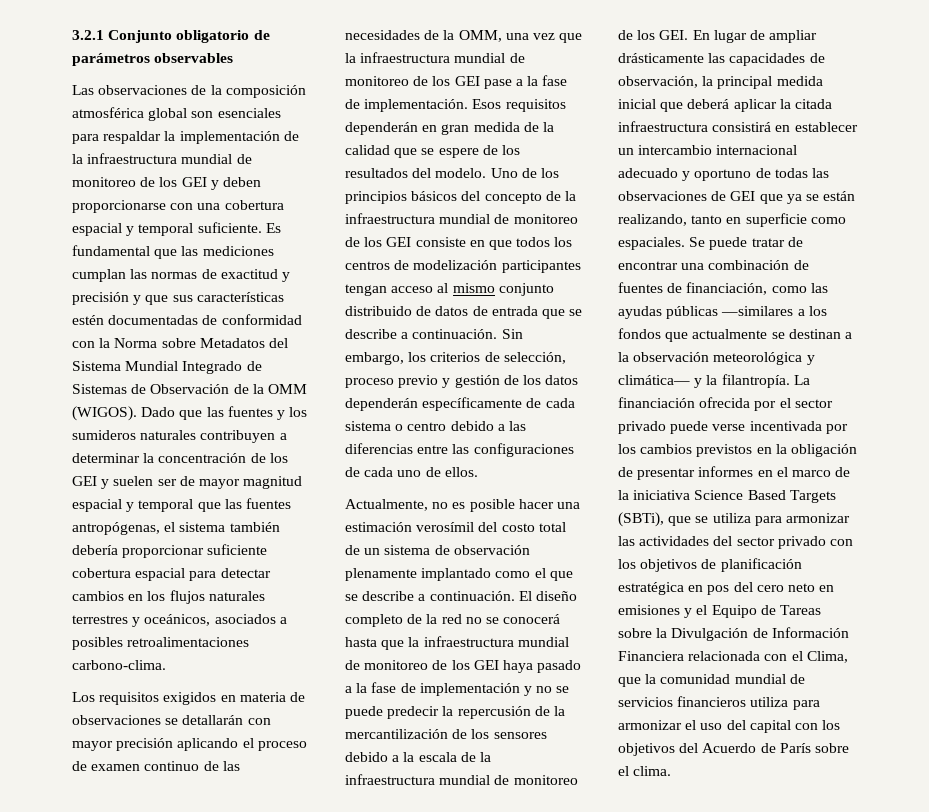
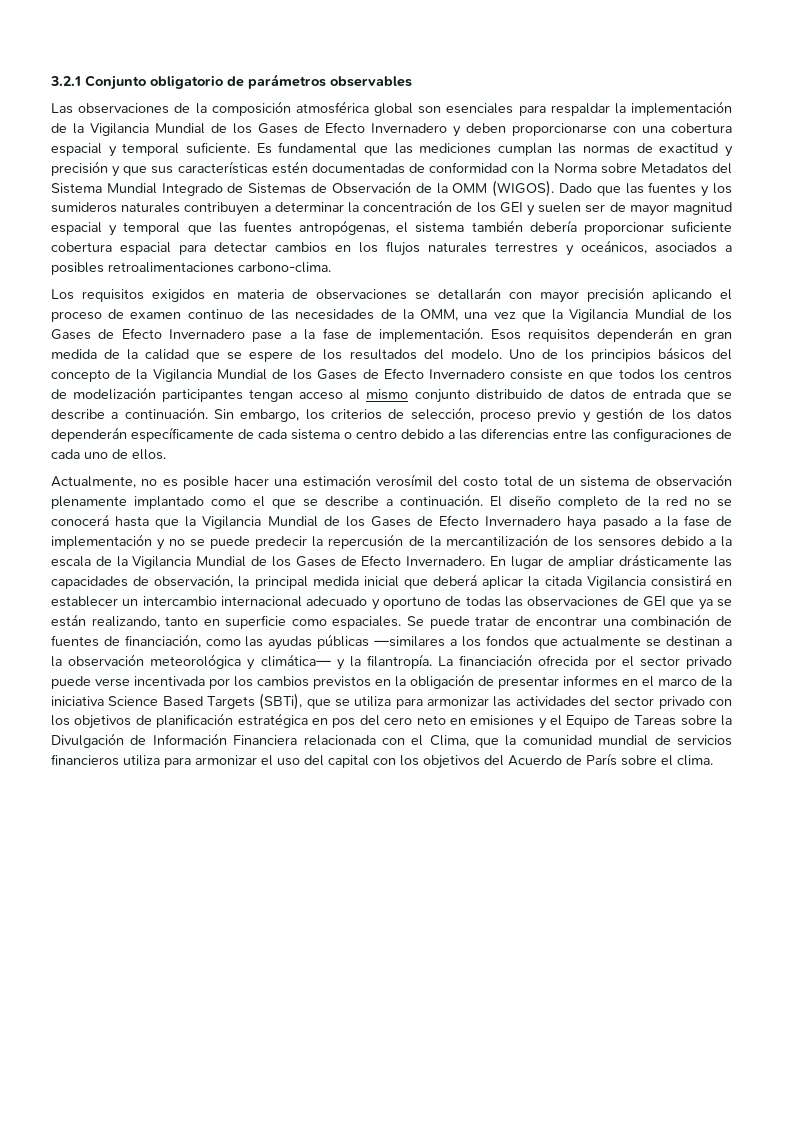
- Las observaciones de la composición atmosférica global son esenciales para respaldar la implementación de la infraestructura mundial de monitoreo de los GEI y deben proporcionarse con una cobertura espacial y temporal suficiente.
+ Las observaciones de la composición atmosférica global son esenciales para respaldar la implementación de la Vigilancia Mundial de los Gases de Efecto Invernadero y deben proporcionarse con una cobertura espacial y temporal suficiente.
- Los requisitos exigidos en materia de observaciones se detallarán con mayor precisión aplicando el proceso de examen continuo de las necesidades de la OMM, una vez que la infraestructura mundial de monitoreo de los GEI pase a la fase de implementación.
+ Los requisitos exigidos en materia de observaciones se detallarán con mayor precisión aplicando el proceso de examen continuo de las necesidades de la OMM, una vez que la Vigilancia Mundial de los Gases de Efecto Invernadero pase a la fase de implementación.
- Uno de los principios básicos del concepto de la infraestructura mundial de monitoreo de los GEI consiste en que todos los centros de modelización participantes tengan acceso al mismo conjunto distribuido de datos de entrada que se describe a continuación.
+ Uno de los principios básicos del concepto de la Vigilancia Mundial de los Gases de Efecto Invernadero consiste en que todos los centros de modelización participantes tengan acceso al mismo conjunto distribuido de datos de entrada que se describe a continuación.
- El diseño completo de la red no se conocerá hasta que la infraestructura mundial de monitoreo de los GEI haya pasado a la fase de implementación y no se puede predecir la repercusión de la mercantilización de los sensores debido a la escala de la infraestructura mundial de monitoreo de los GEI. En lugar de ampliar drásticamente las capacidades de observación, la principal medida inicial que deberá aplicar la citada infraestructura consistirá en establecer un intercambio internacional adecuado y oportuno de todas las observaciones de GEI que ya se están realizando, tanto en superficie como espaciales.
+ El diseño completo de la red no se conocerá hasta que la Vigilancia Mundial de los Gases de Efecto Invernadero haya pasado a la fase de implementación y no se puede predecir la repercusión de la mercantilización de los sensores debido a la escala de la Vigilancia Mundial de los Gases de Efecto Invernadero. En lugar de ampliar drásticamente las capacidades de observación, la principal medida inicial que deberá aplicar la citada Vigilancia consistirá en establecer un intercambio internacional adecuado y oportuno de todas las observaciones de GEI que ya se están realizando, tanto en superficie como espaciales.

